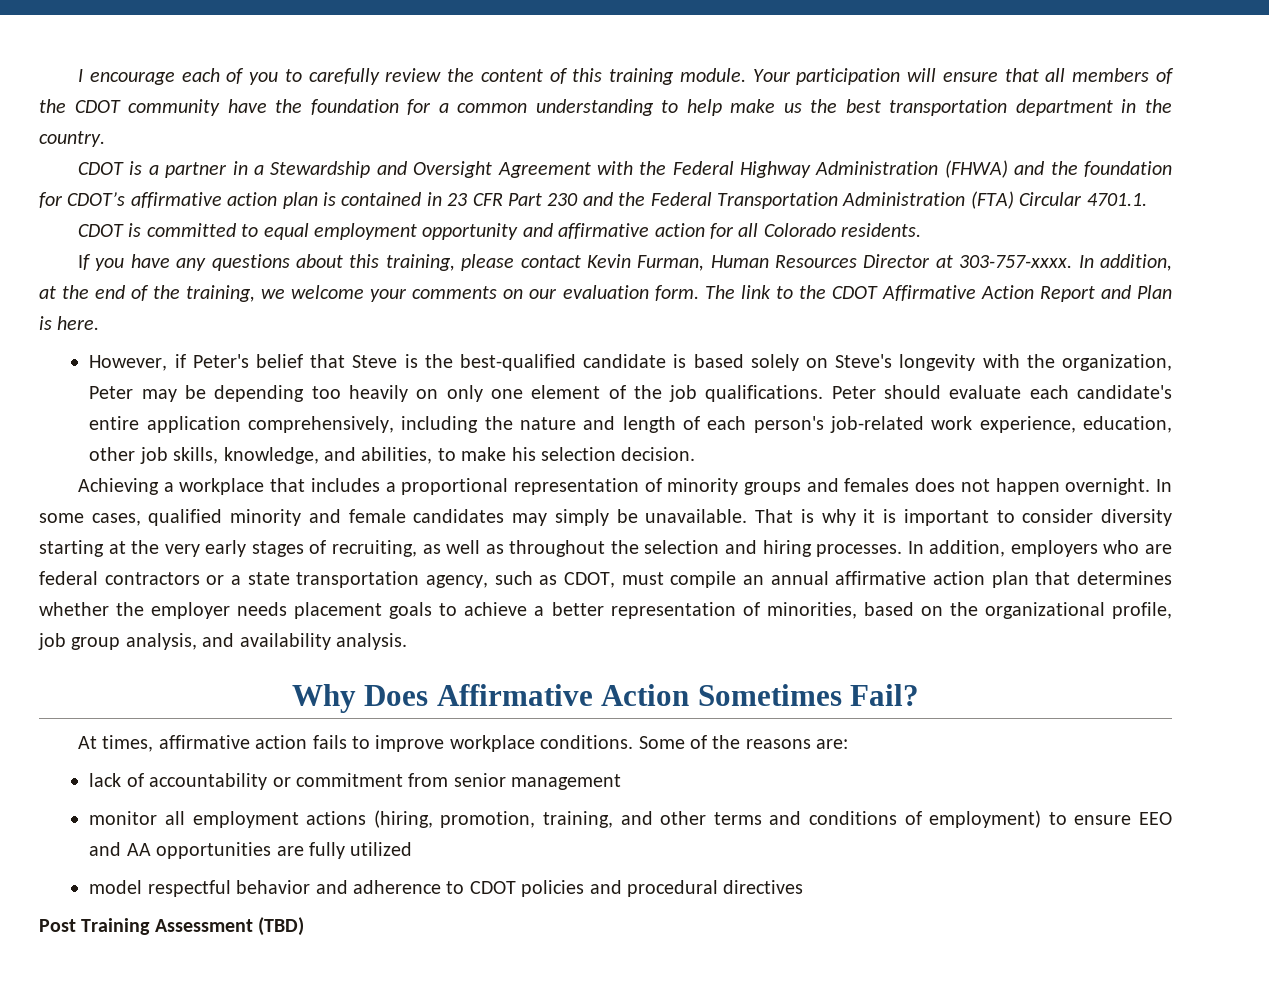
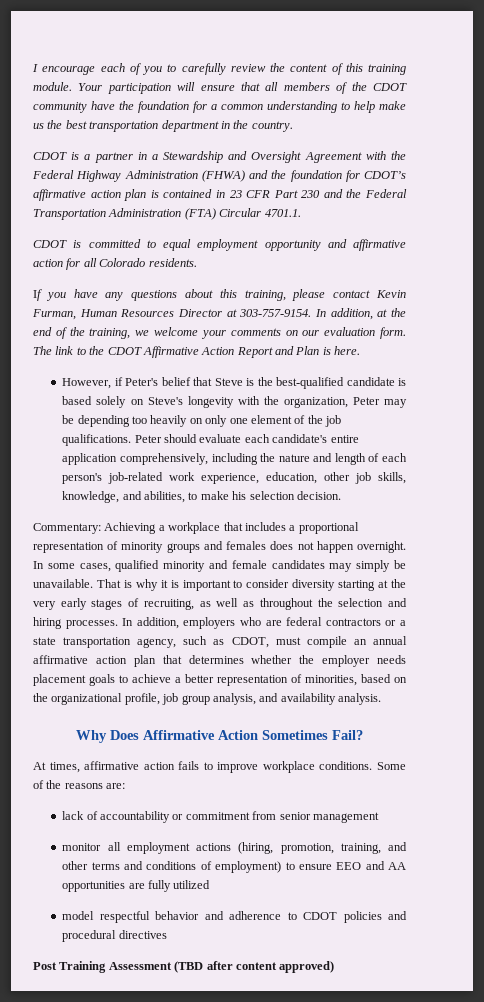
- If you have any questions about this training, please contact Kevin Furman, Human Resources Director at 303-757-xxxx.
+ If you have any questions about this training, please contact Kevin Furman, Human Resources Director at 303-757-9154.
- Achieving a workplace that includes a proportional representation of minority groups and females does not happen overnight.
+ Commentary: Achieving a workplace that includes a proportional representation of minority groups and females does not happen overnight.
- Post Training Assessment (TBD)
+ Post Training Assessment (TBD after content approved)

